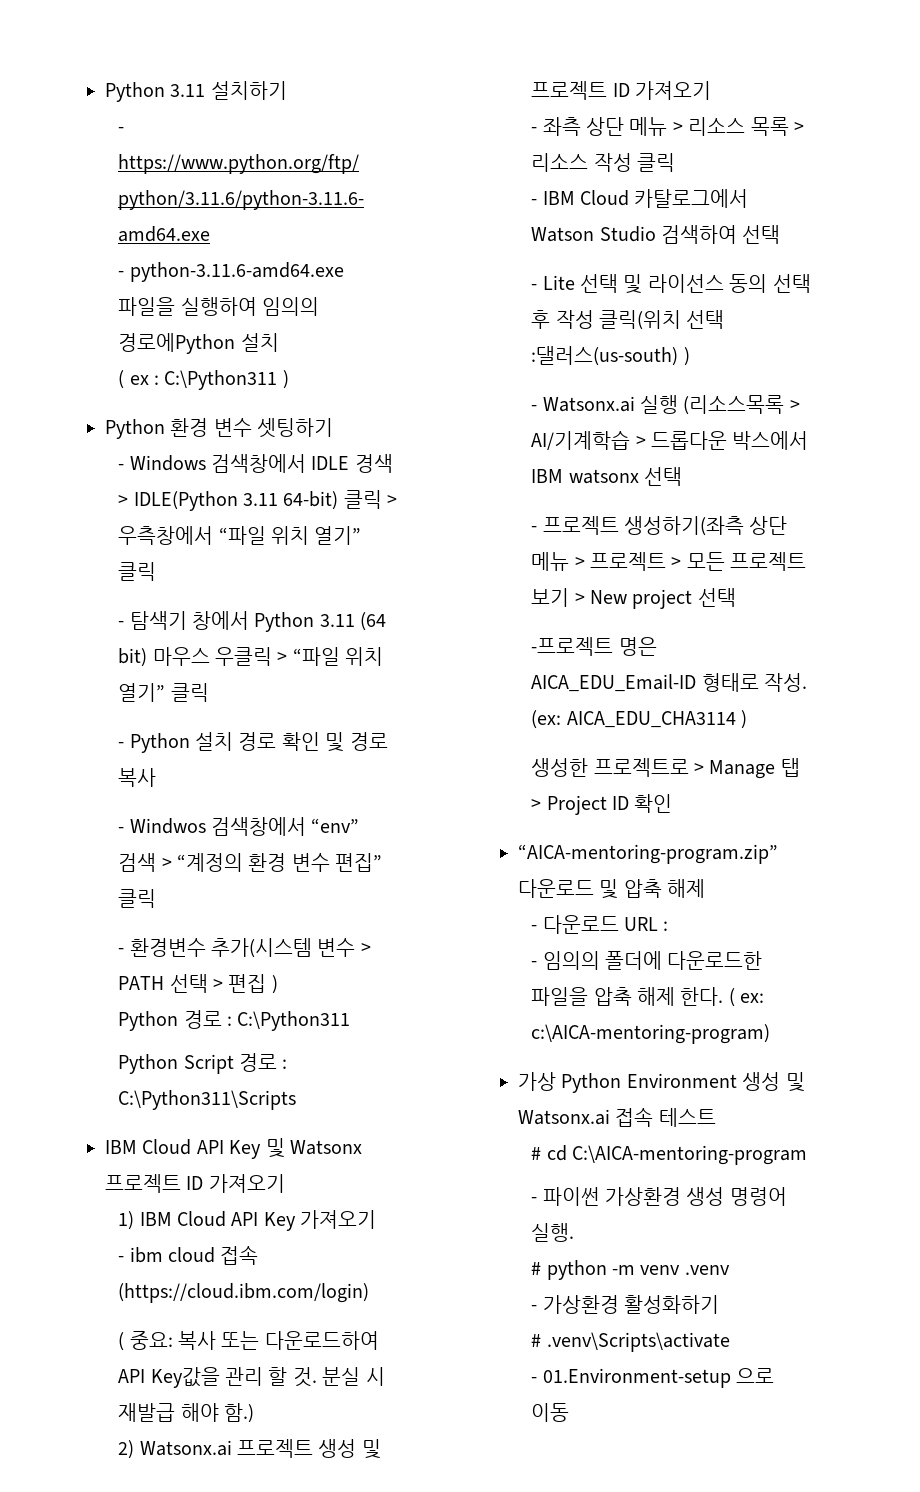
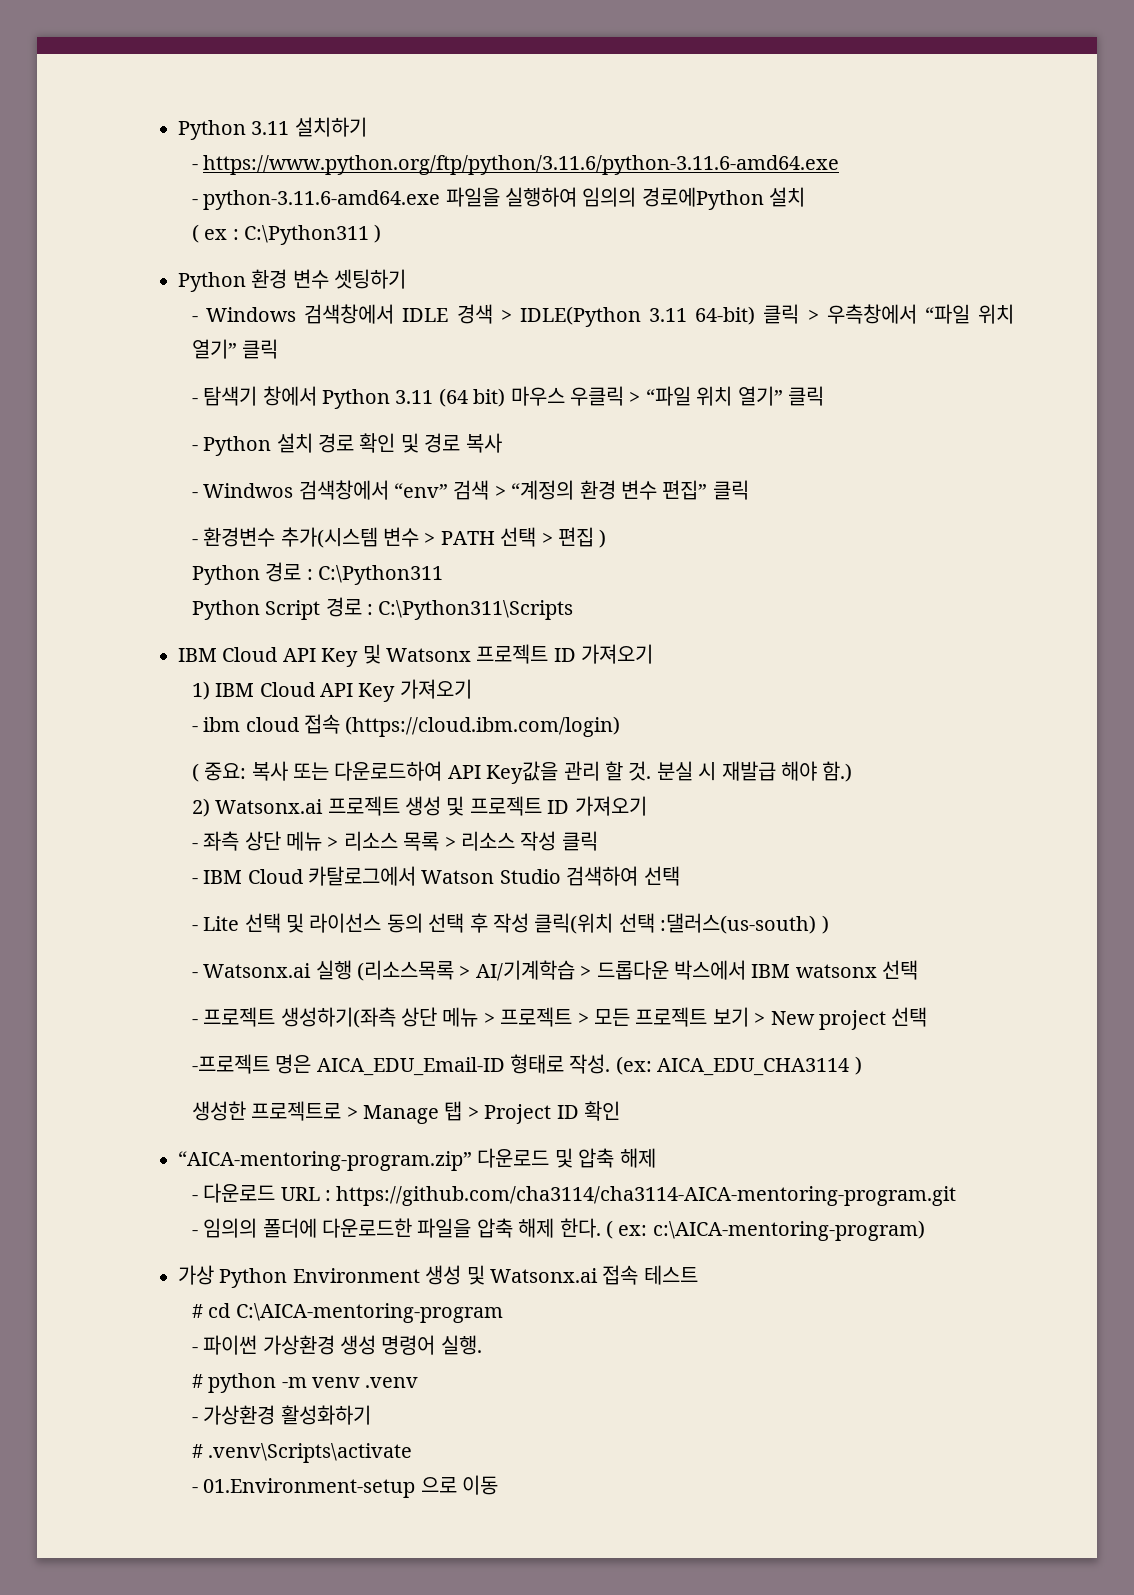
- - 다운로드 URL :
+ - 다운로드 URL : https://github.com/cha3114/cha3114-AICA-mentoring-program.git

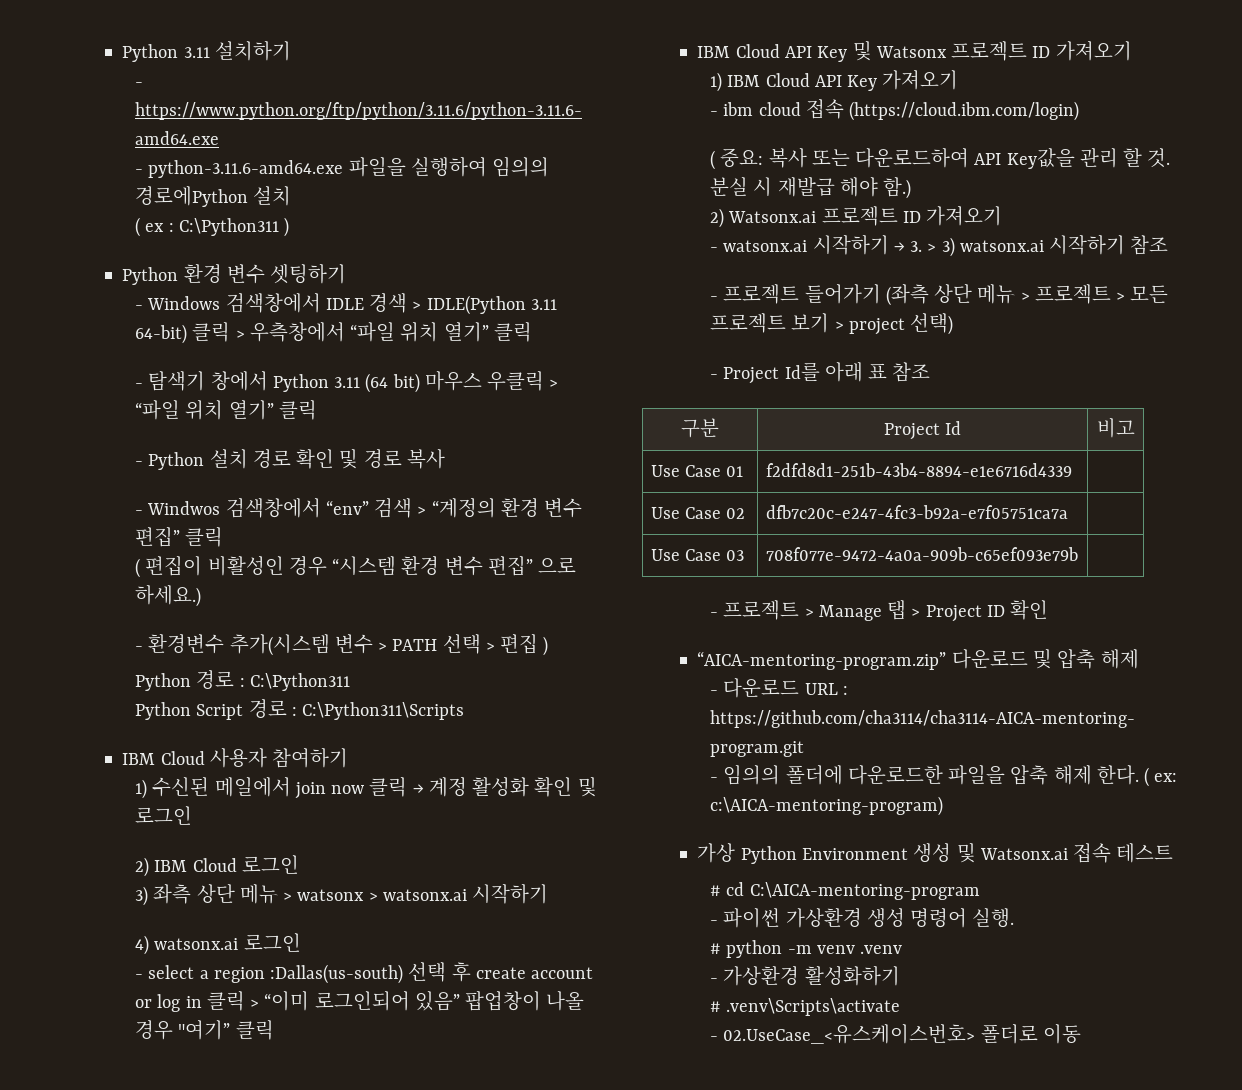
+ ( 편집이 비활성인 경우 “시스템 환경 변수 편집” 으로 하세요.)
+ IBM Cloud 사용자 참여하기
+ 1) 수신된 메일에서 join now 클릭 → 계정 활성화 확인 및 로그인
+ 2) IBM Cloud 로그인
+ 3) 좌측 상단 메뉴 > watsonx > watsonx.ai 시작하기
+ 4) watsonx.ai 로그인
+ - select a region :Dallas(us-south) 선택 후 create account or log in 클릭 > “이미 로그인되어 있음” 팝업창이 나올 경우 "여기” 클릭
- 2) Watsonx.ai 프로젝트 생성 및 프로젝트 ID 가져오기
+ 2) Watsonx.ai 프로젝트 ID 가져오기
- - 좌측 상단 메뉴 > 리소스 목록 > 리소스 작성 클릭
- - IBM Cloud 카탈로그에서 Watson Studio 검색하여 선택
- - Lite 선택 및 라이선스 동의 선택 후 작성 클릭(위치 선택 :댈러스(us-south) )
- - Watsonx.ai 실행 (리소스목록 > AI/기계학습 > 드롭다운 박스에서 IBM watsonx 선택
- - 프로젝트 생성하기(좌측 상단 메뉴 > 프로젝트 > 모든 프로젝트 보기 > New project 선택
- -프로젝트 명은 AICA_EDU_Email-ID 형태로 작성. (ex: AICA_EDU_CHA3114 )
- 생성한 프로젝트로 > Manage 탭 > Project ID 확인
+ - watsonx.ai 시작하기 → 3. > 3) watsonx.ai 시작하기 참조
+ - 프로젝트 들어가기 (좌측 상단 메뉴 > 프로젝트 > 모든 프로젝트 보기 > project 선택)
+ - Project Id를 아래 표 참조
+ 구분 | Project Id | 비고
+ Use Case 01 | f2dfd8d1-251b-43b4-8894-e1e6716d4339 |
+ Use Case 02 | dfb7c20c-e247-4fc3-b92a-e7f05751ca7a |
+ Use Case 03 | 708f077e-9472-4a0a-909b-c65ef093e79b |
+ - 프로젝트 > Manage 탭 > Project ID 확인
- - 01.Environment-setup 으로 이동
+ - 02.UseCase_<유스케이스번호> 폴더로 이동

